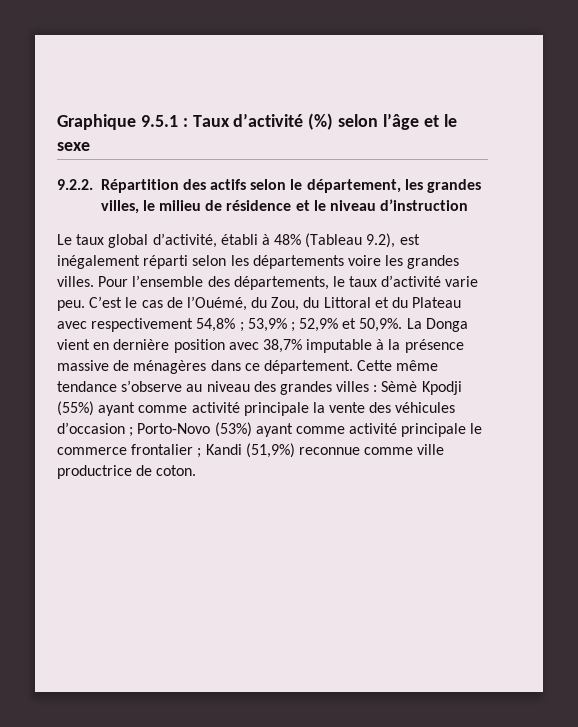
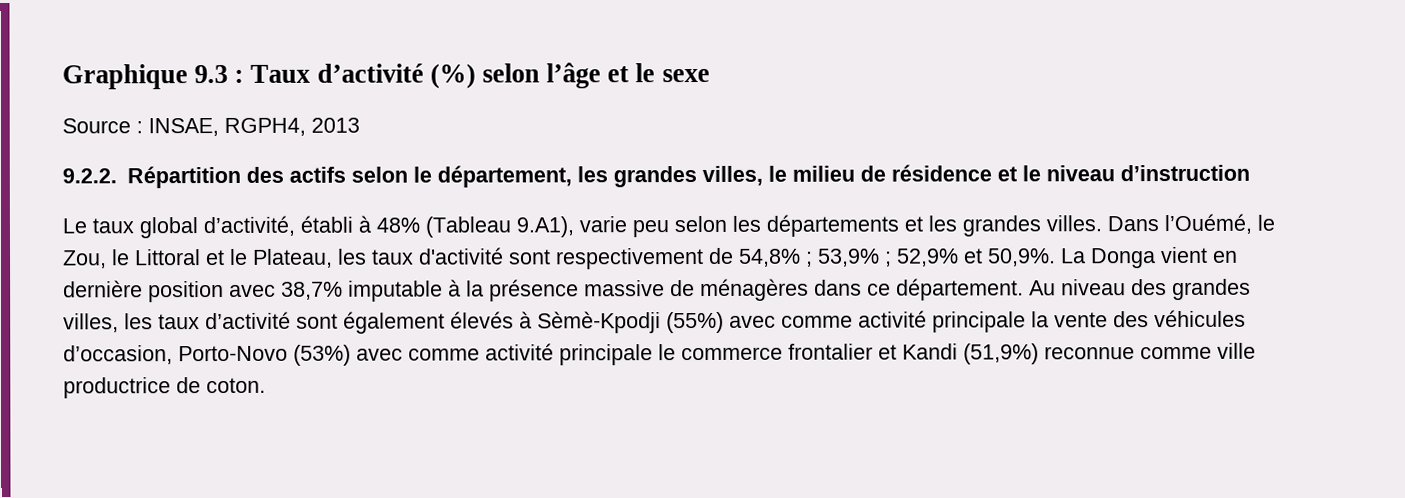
- Graphique 9.5.1 : Taux d’activité (%) selon l’âge et le sexe
+ Graphique 9.3 : Taux d’activité (%) selon l’âge et le sexe
+ Source : INSAE, RGPH4, 2013
- Le taux global d’activité, établi à 48% (Tableau 9.2), est inégalement réparti selon les départements voire les grandes villes.
+ Le taux global d’activité, établi à 48% (Tableau 9.A1), varie peu selon les départements et les grandes villes.
- Pour l’ensemble des départements, le taux d’activité varie peu. C’est le cas de l’Ouémé, du Zou, du Littoral et du Plateau avec respectivement 54,8% ; 53,9% ; 52,9% et 50,9%.
+ Dans l’Ouémé, le Zou, le Littoral et le Plateau, les taux d'activité sont respectivement de 54,8% ; 53,9% ; 52,9% et 50,9%.
- Cette même tendance s’observe au niveau des grandes villes : Sèmè Kpodji (55%) ayant comme activité principale la vente des véhicules d’occasion ; Porto-Novo (53%) ayant comme activité principale le commerce frontalier ; Kandi (51,9%) reconnue comme ville productrice de coton.
+ Au niveau des grandes villes, les taux d’activité sont également élevés à Sèmè-Kpodji (55%) avec comme activité principale la vente des véhicules d’occasion, Porto-Novo (53%) avec comme activité principale le commerce frontalier et Kandi (51,9%) reconnue comme ville productrice de coton.

